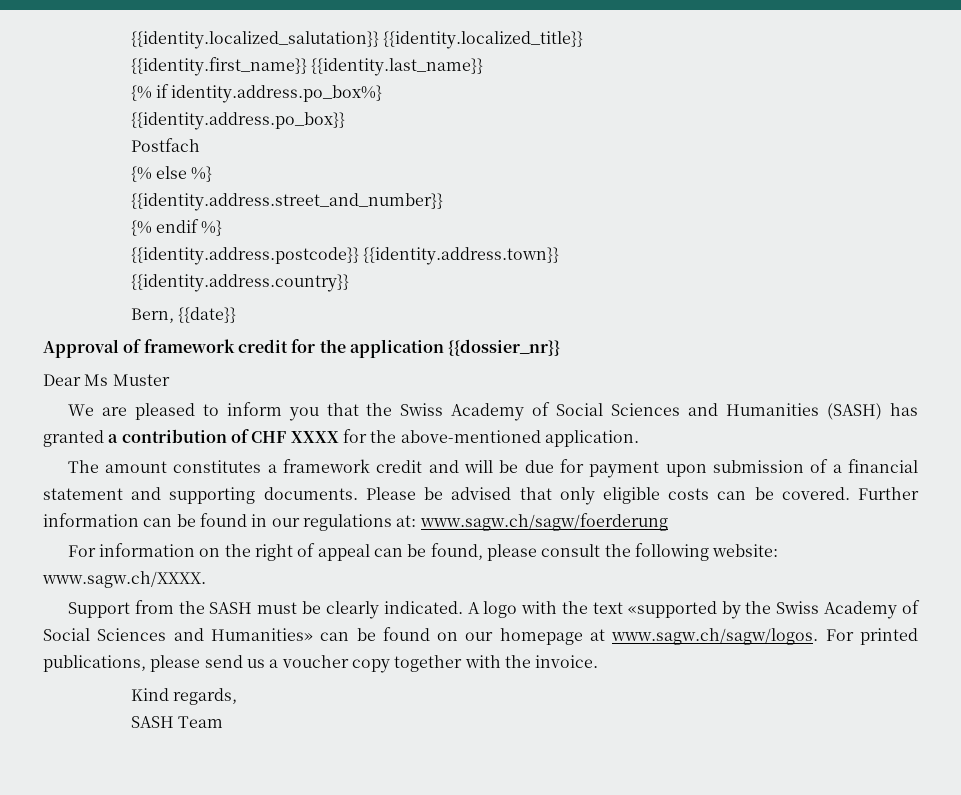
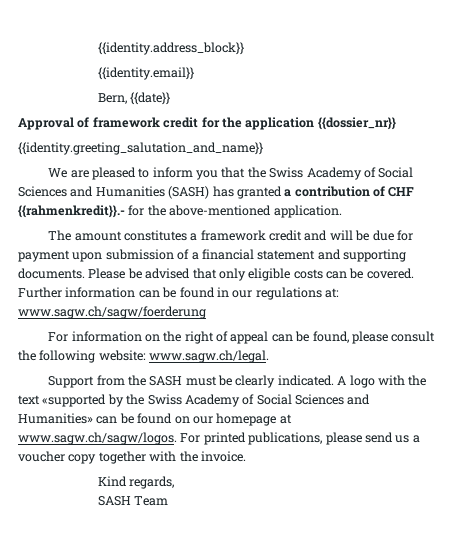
- {{identity.localized_salutation}} {{identity.localized_title}}
- {{identity.first_name}} {{identity.last_name}}
- {% if identity.address.po_box%}
- {{identity.address.po_box}}
- Postfach
- {% else %}
- {{identity.address.street_and_number}}
- {% endif %}
- {{identity.address.postcode}} {{identity.address.town}}
- {{identity.address.country}}
+ {{identity.address_block}}
+ {{identity.email}}
- Dear Ms Muster
+ {{identity.greeting_salutation_and_name}}
- We are pleased to inform you that the Swiss Academy of Social Sciences and Humanities (SASH) has granted a contribution of CHF XXXX for the above-mentioned application.
+ We are pleased to inform you that the Swiss Academy of Social Sciences and Humanities (SASH) has granted a contribution of CHF {{rahmenkredit}}.- for the above-mentioned application.
- For information on the right of appeal can be found, please consult the following website: www.sagw.ch/XXXX.
+ For information on the right of appeal can be found, please consult the following website: www.sagw.ch/legal.

